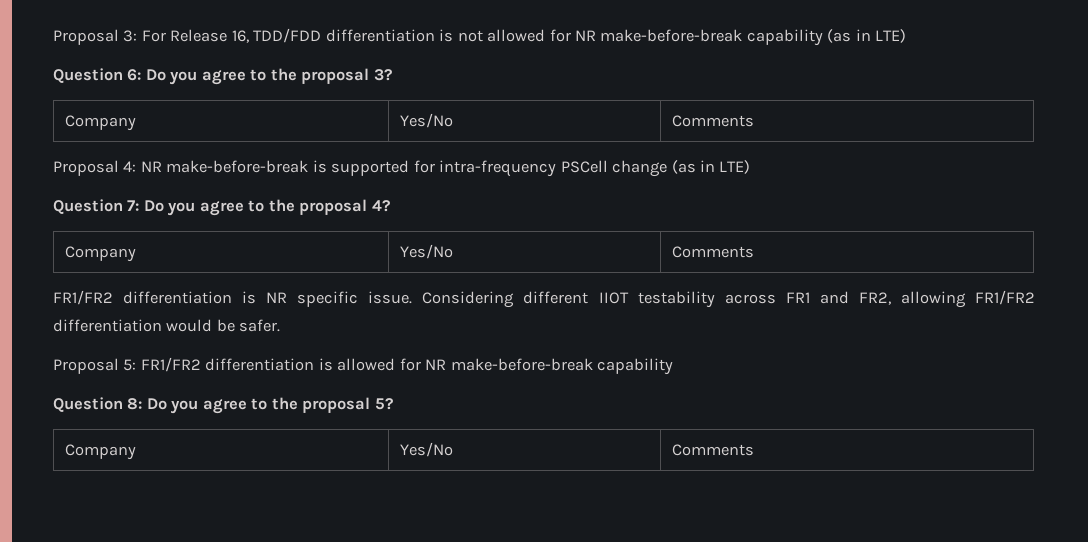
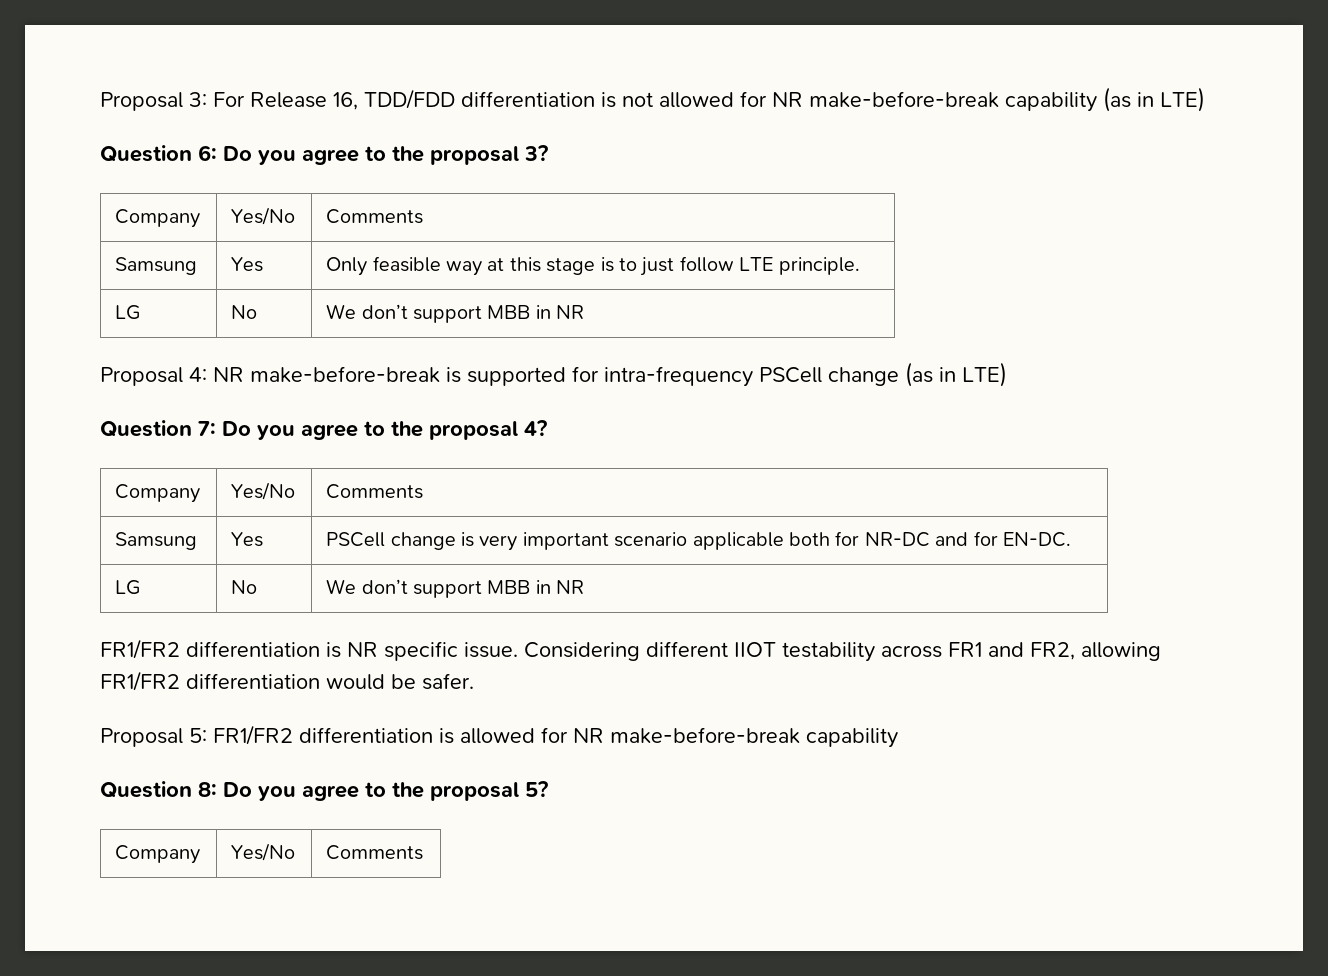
+ Samsung | Yes | Only feasible way at this stage is to just follow LTE principle.
+ LG | No | We don’t support MBB in NR
+ Samsung | Yes | PSCell change is very important scenario applicable both for NR-DC and for EN-DC.
+ LG | No | We don’t support MBB in NR

